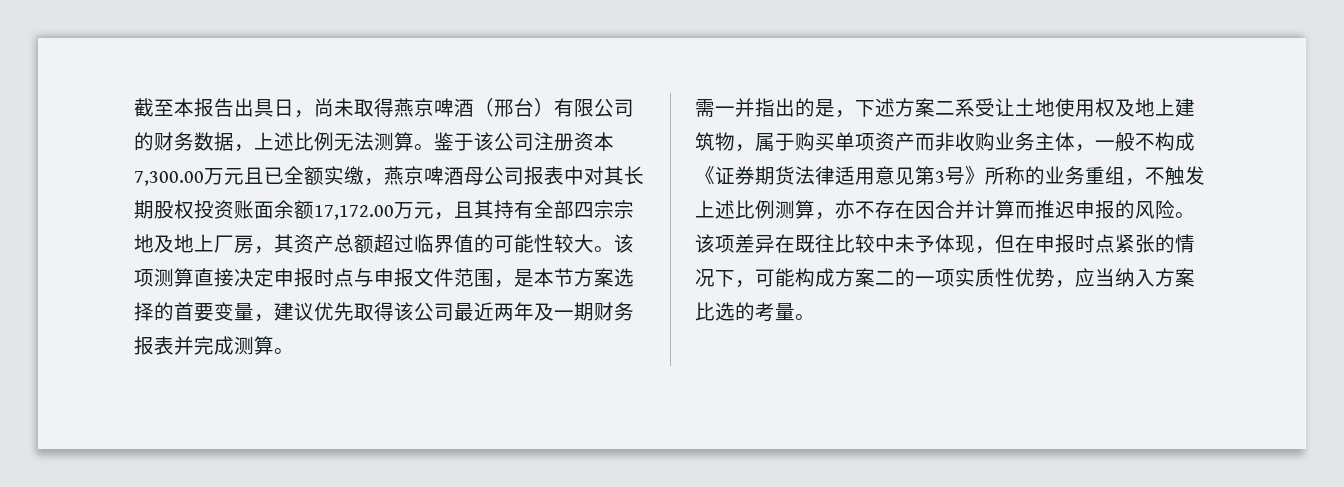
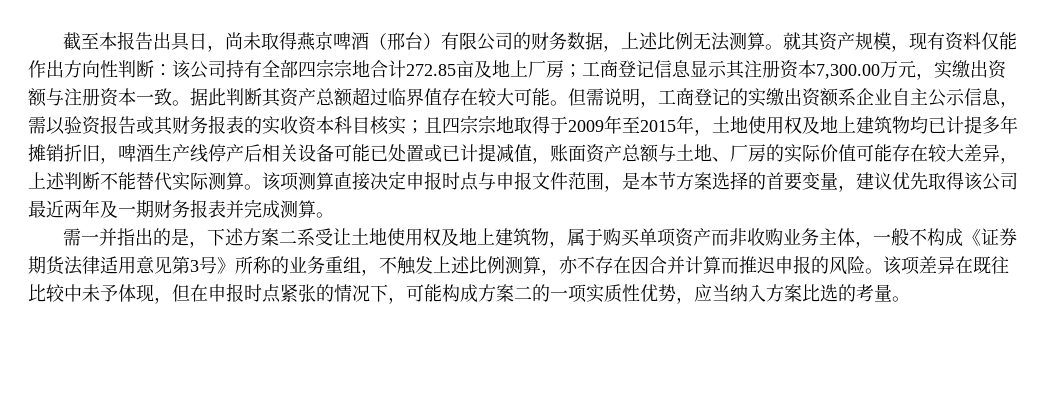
- 鉴于该公司注册资本7,300.00万元且已全额实缴，燕京啤酒母公司报表中对其长期股权投资账面余额17,172.00万元，且其持有全部四宗宗地及地上厂房，其资产总额超过临界值的可能性较大。
+ 就其资产规模，现有资料仅能作出方向性判断：该公司持有全部四宗宗地合计272.85亩及地上厂房；工商登记信息显示其注册资本7,300.00万元，实缴出资额与注册资本一致。据此判断其资产总额超过临界值存在较大可能。但需说明，工商登记的实缴出资额系企业自主公示信息，需以验资报告或其财务报表的实收资本科目核实；且四宗宗地取得于2009年至2015年，土地使用权及地上建筑物均已计提多年摊销折旧，啤酒生产线停产后相关设备可能已处置或已计提减值，账面资产总额与土地、厂房的实际价值可能存在较大差异，上述判断不能替代实际测算。

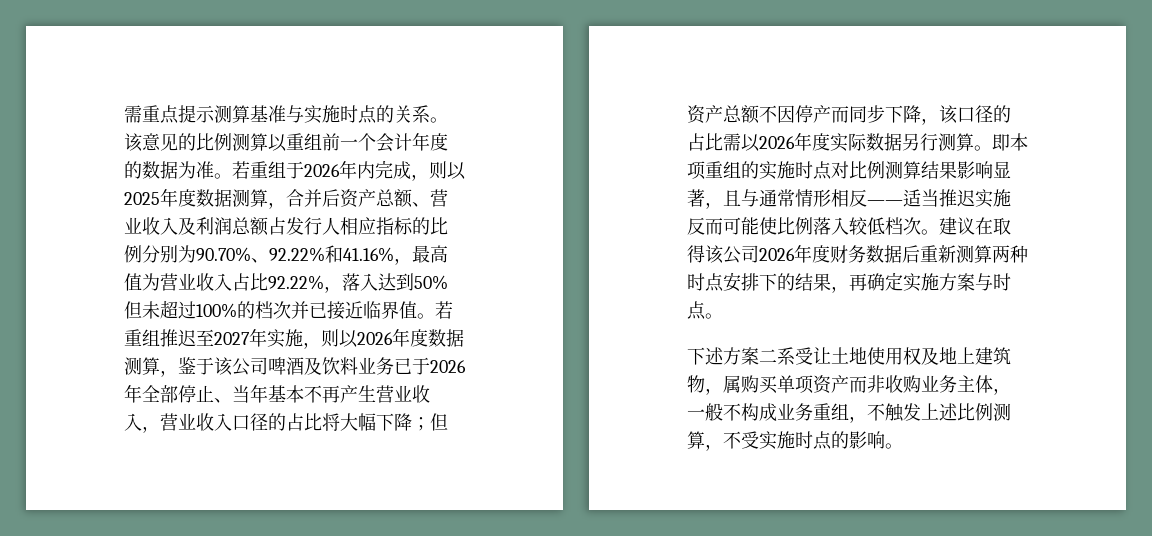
- 截至本报告出具日，尚未取得燕京啤酒（邢台）有限公司的财务数据，上述比例无法测算。就其资产规模，现有资料仅能作出方向性判断：该公司持有全部四宗宗地合计272.85亩及地上厂房；工商登记信息显示其注册资本7,300.00万元，实缴出资额与注册资本一致。据此判断其资产总额超过临界值存在较大可能。但需说明，工商登记的实缴出资额系企业自主公示信息，需以验资报告或其财务报表的实收资本科目核实；且四宗宗地取得于2009年至2015年，土地使用权及地上建筑物均已计提多年摊销折旧，啤酒生产线停产后相关设备可能已处置或已计提减值，账面资产总额与土地、厂房的实际价值可能存在较大差异，上述判断不能替代实际测算。该项测算直接决定申报时点与申报文件范围，是本节方案选择的首要变量，建议优先取得该公司最近两年及一期财务报表并完成测算。
- 需一并指出的是，下述方案二系受让土地使用权及地上建筑物，属于购买单项资产而非收购业务主体，一般不构成《证券期货法律适用意见第3号》所称的业务重组，不触发上述比例测算，亦不存在因合并计算而推迟申报的风险。该项差异在既往比较中未予体现，但在申报时点紧张的情况下，可能构成方案二的一项实质性优势，应当纳入方案比选的考量。
+ 需重点提示测算基准与实施时点的关系。该意见的比例测算以重组前一个会计年度的数据为准。若重组于2026年内完成，则以2025年度数据测算，合并后资产总额、营业收入及利润总额占发行人相应指标的比例分别为90.70%、92.22%和41.16%，最高值为营业收入占比92.22%，落入达到50%但未超过100%的档次并已接近临界值。若重组推迟至2027年实施，则以2026年度数据测算，鉴于该公司啤酒及饮料业务已于2026年全部停止、当年基本不再产生营业收入，营业收入口径的占比将大幅下降；但资产总额不因停产而同步下降，该口径的占比需以2026年度实际数据另行测算。即本项重组的实施时点对比例测算结果影响显著，且与通常情形相反——适当推迟实施反而可能使比例落入较低档次。建议在取得该公司2026年度财务数据后重新测算两种时点安排下的结果，再确定实施方案与时点。
+ 下述方案二系受让土地使用权及地上建筑物，属购买单项资产而非收购业务主体，一般不构成业务重组，不触发上述比例测算，不受实施时点的影响。

